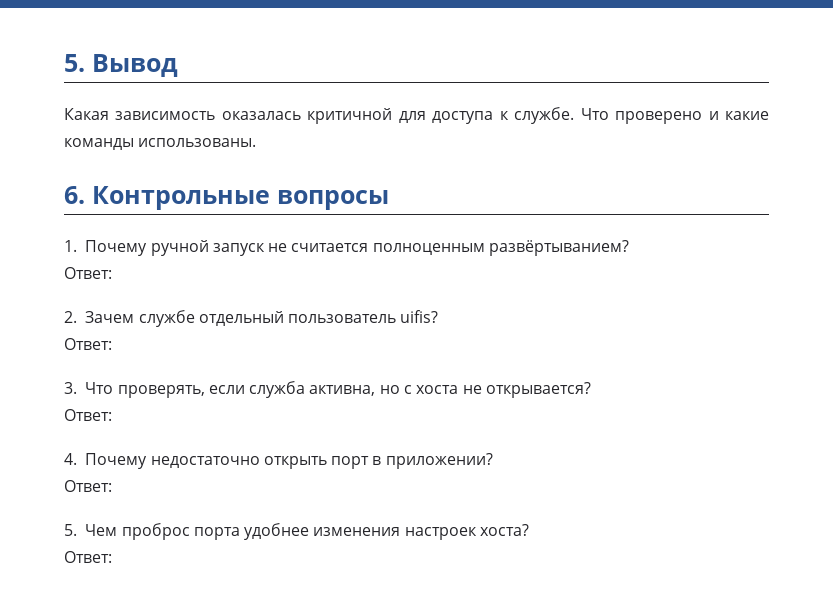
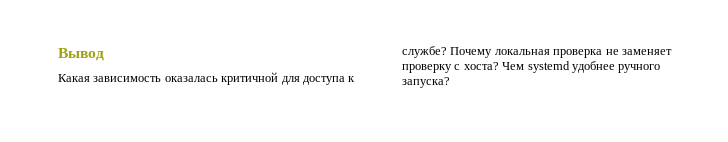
- 5. Вывод
+ Вывод
- Какая зависимость оказалась критичной для доступа к службе. Что проверено и какие команды использованы.
- 6. Контрольные вопросы
- 1. Почему ручной запуск не считается полноценным развёртыванием?
- Ответ:
- 2. Зачем службе отдельный пользователь uifis?
- Ответ:
- 3. Что проверять, если служба активна, но с хоста не открывается?
- Ответ:
- 4. Почему недостаточно открыть порт в приложении?
- Ответ:
- 5. Чем проброс порта удобнее изменения настроек хоста?
- Ответ:
+ Какая зависимость оказалась критичной для доступа к службе? Почему локальная проверка не заменяет проверку с хоста? Чем systemd удобнее ручного запуска?

